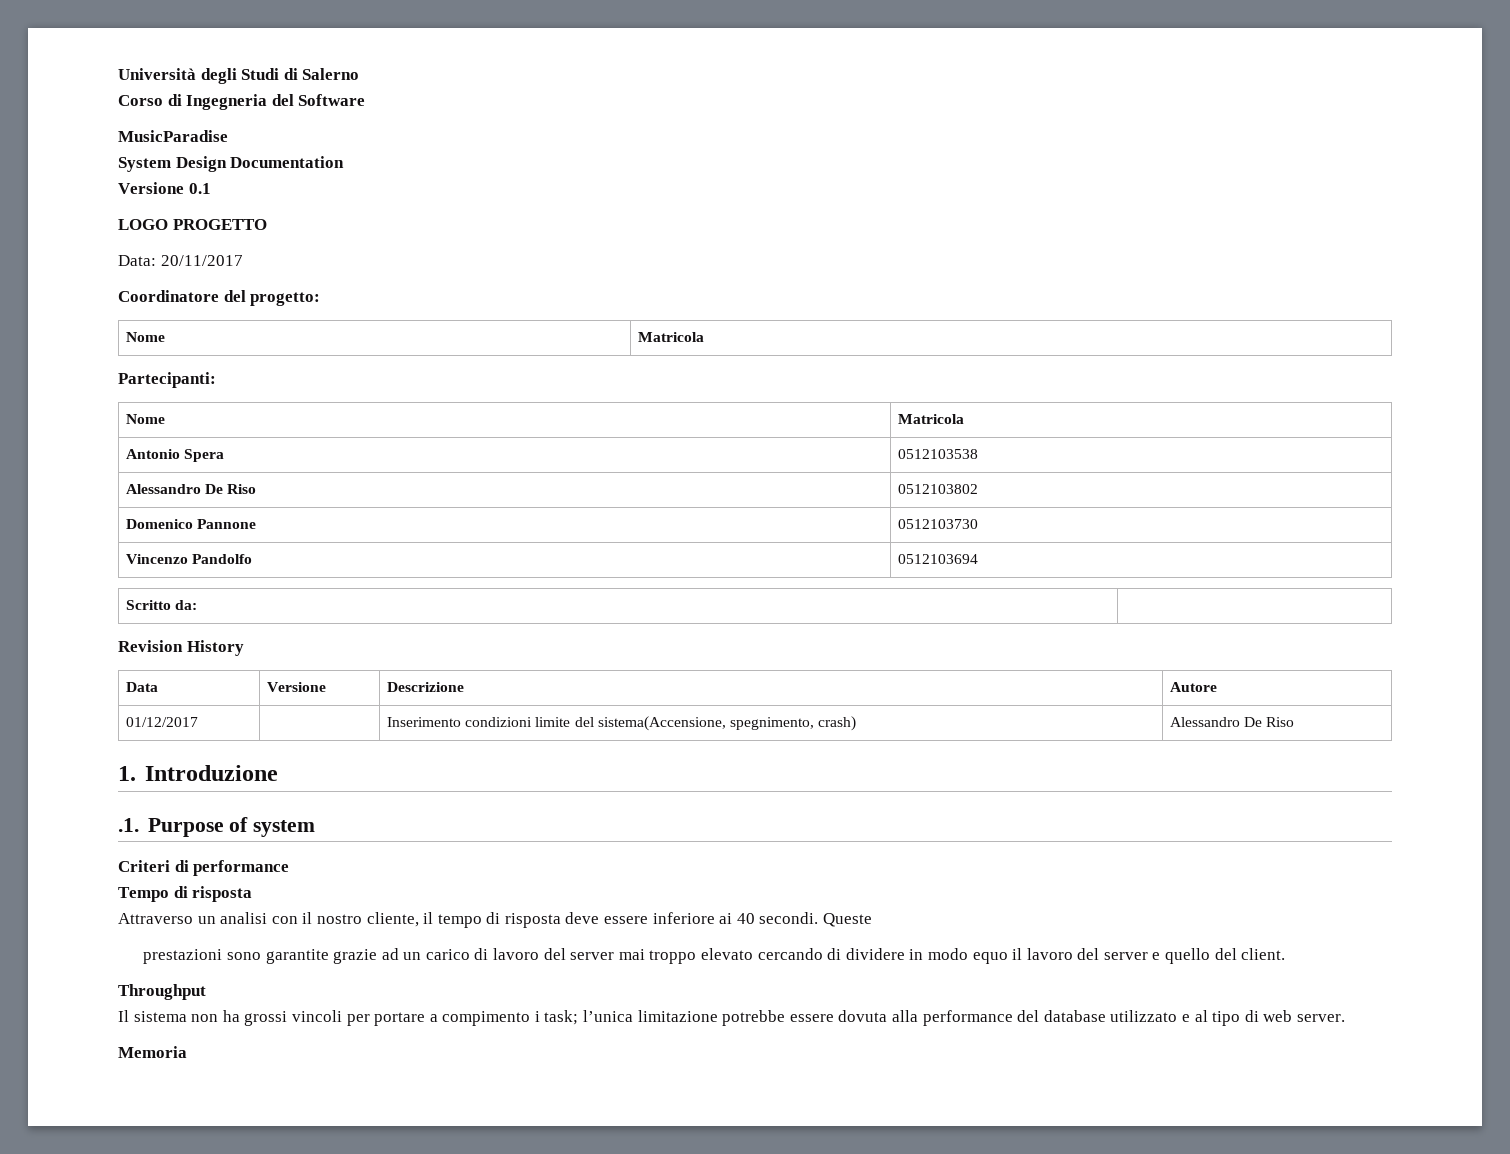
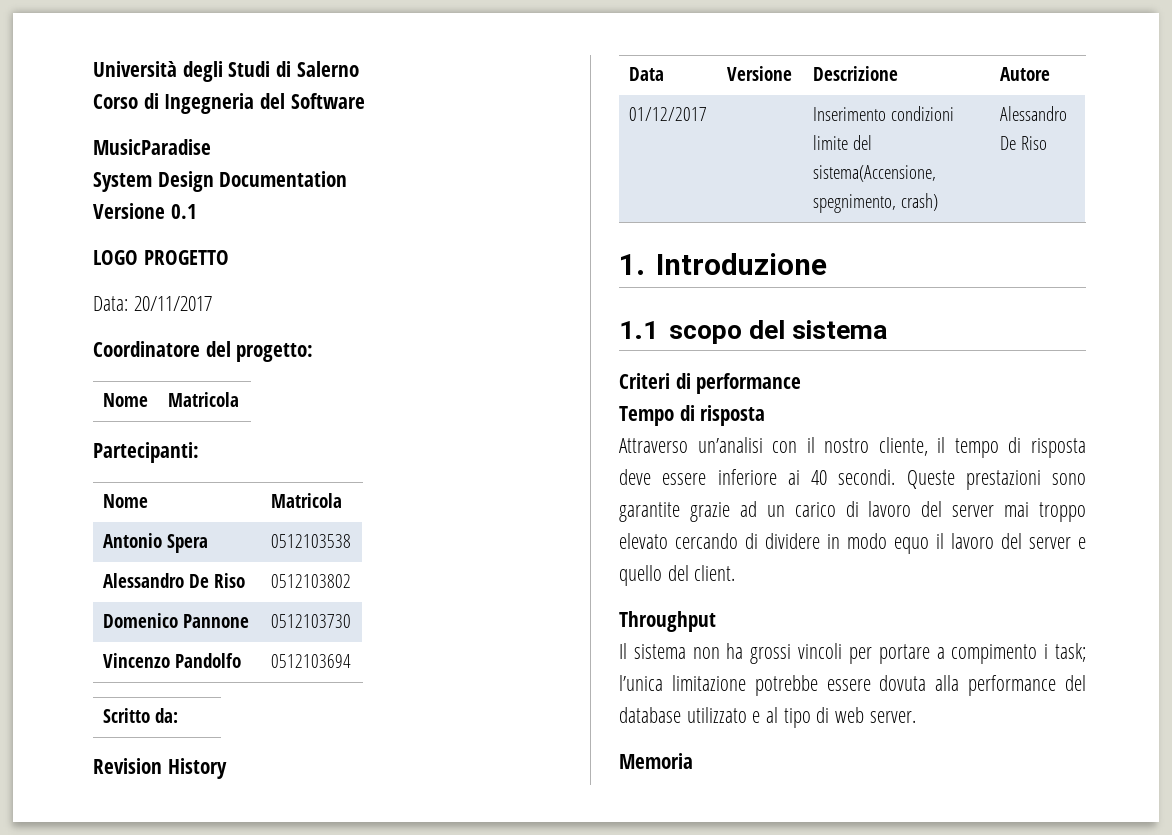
- .1. Purpose of system
+ 1.1 scopo del sistema
- Attraverso un analisi con il nostro cliente, il tempo di risposta deve essere inferiore ai 40 secondi.
+ Attraverso un’analisi con il nostro cliente, il tempo di risposta deve essere inferiore ai 40 secondi.
- Queste
- prestazioni sono garantite grazie ad un carico di lavoro del server mai troppo elevato cercando di dividere in modo equo il lavoro del server e quello del client.
+ Queste prestazioni sono garantite grazie ad un carico di lavoro del server mai troppo elevato cercando di dividere in modo equo il lavoro del server e quello del client.

